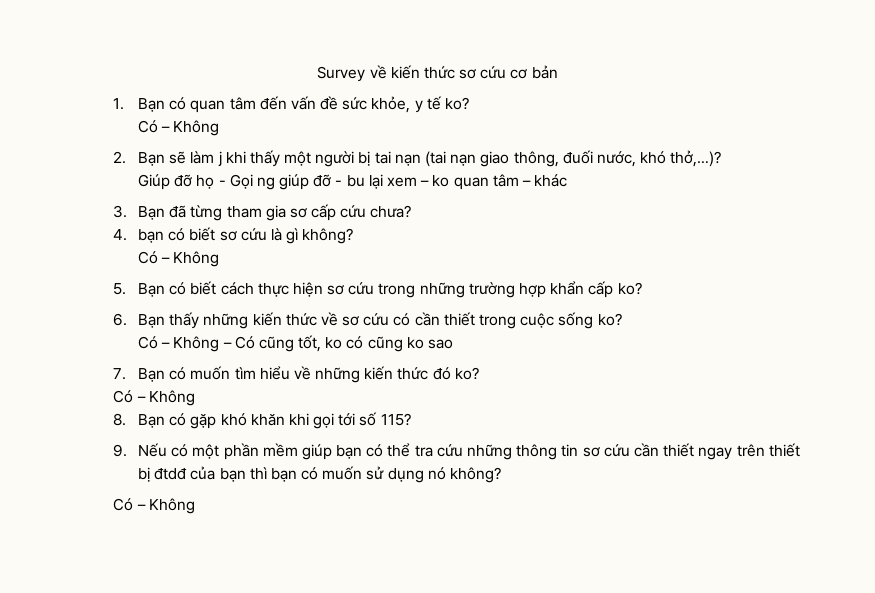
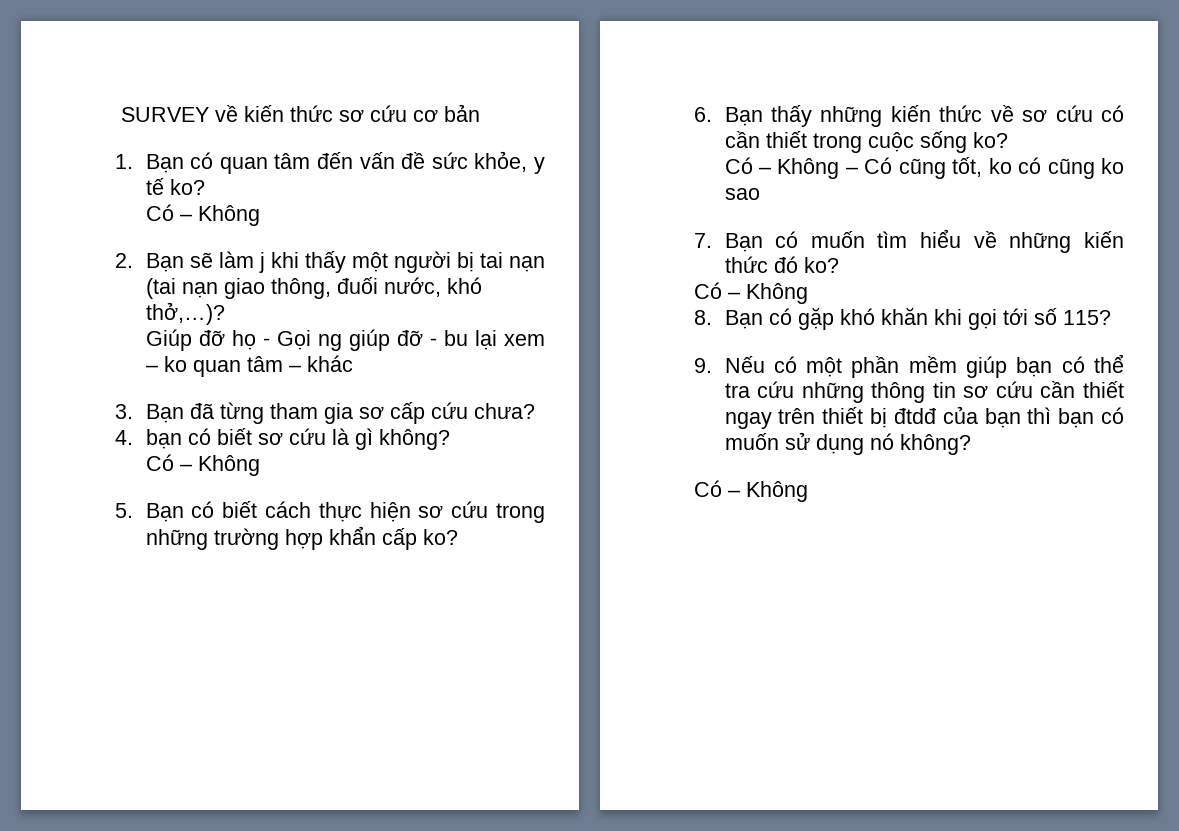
- Survey về kiến thức sơ cứu cơ bản
+ SURVEY về kiến thức sơ cứu cơ bản

